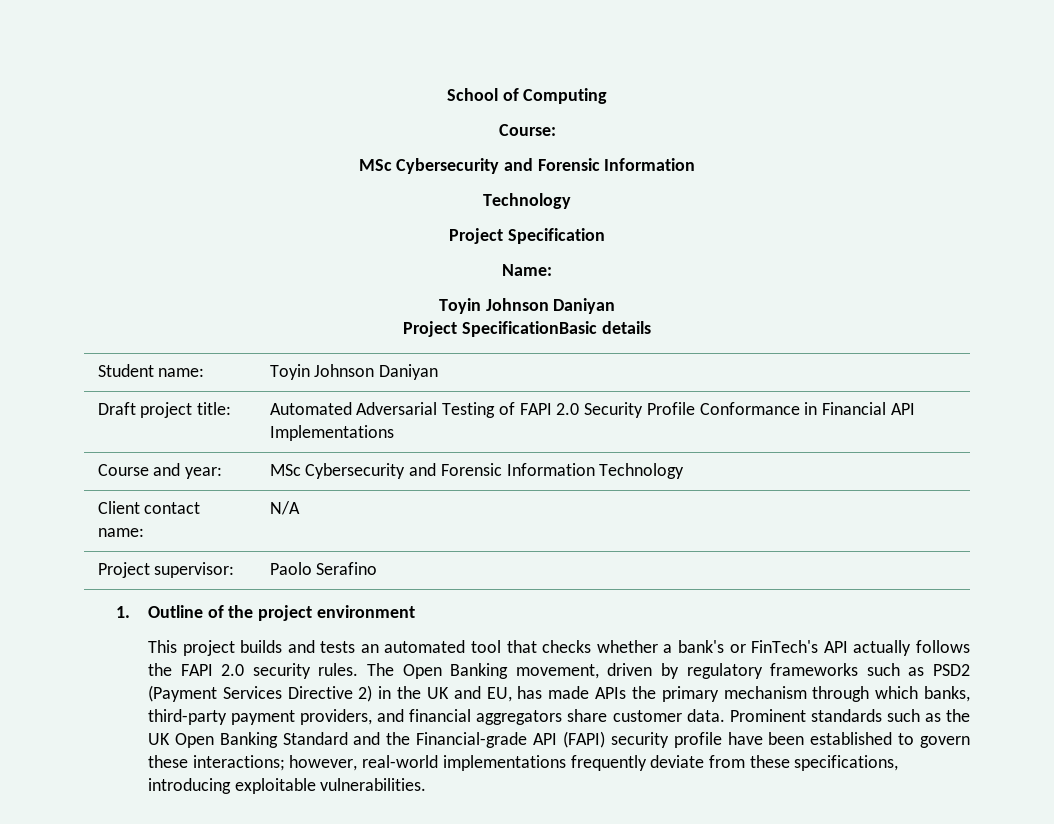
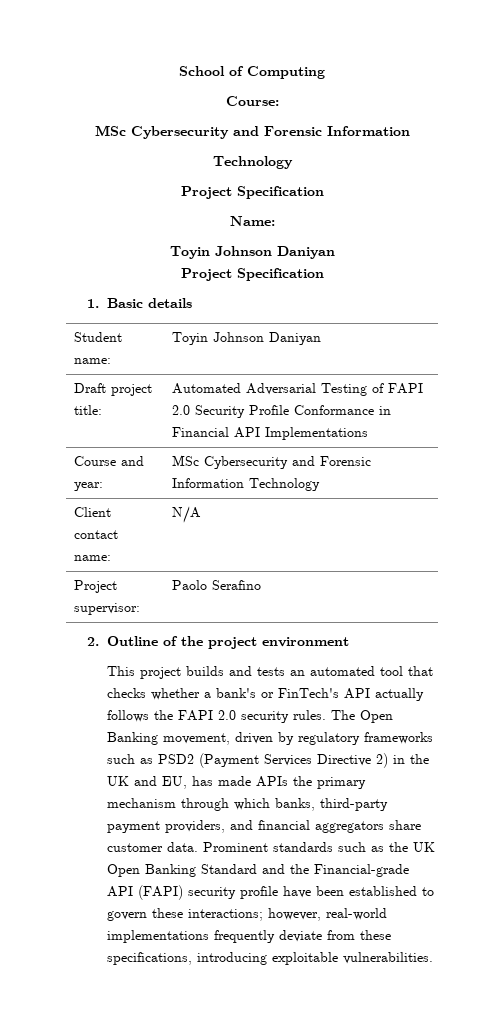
  Name:
  Toyin Johnson Daniyan
- Project SpecificationBasic details
+ Project Specification
+ 1. Basic details
- 1. Outline of the project environment
+ 2. Outline of the project environment

